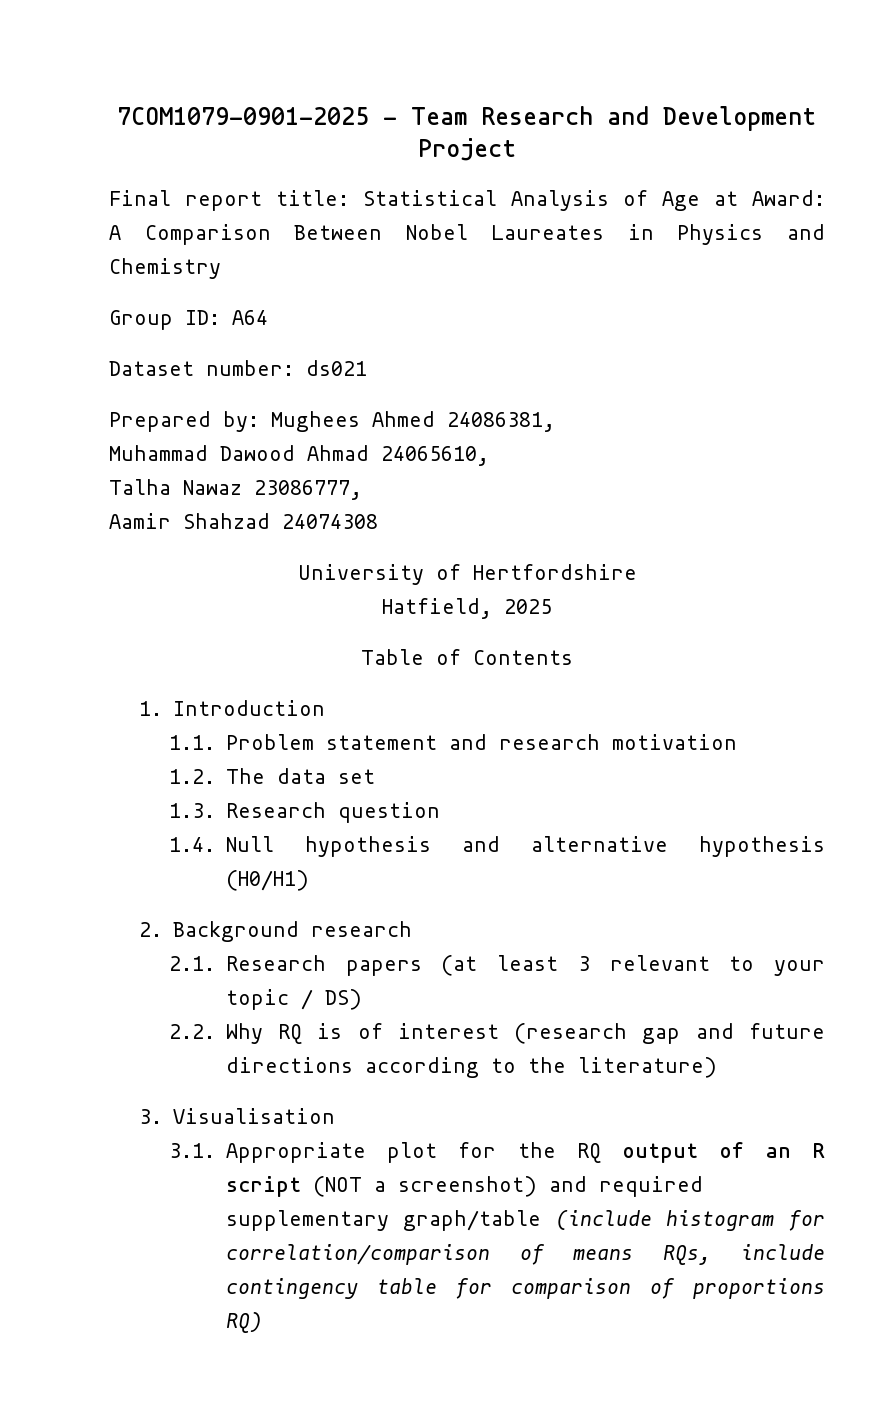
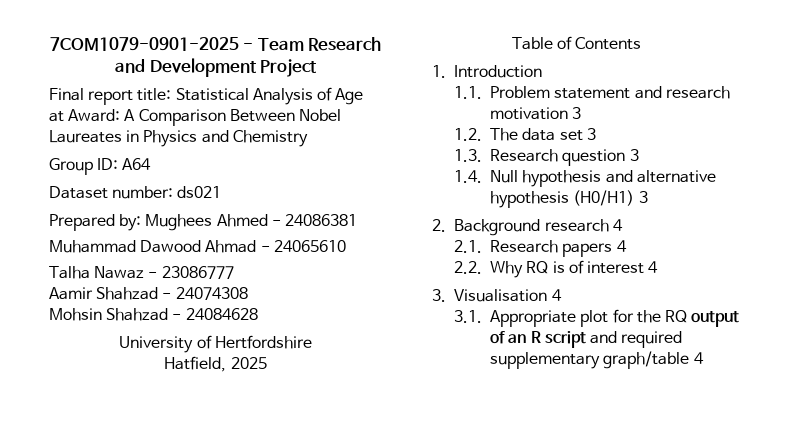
- Prepared by: Mughees Ahmed 24086381,
+ Prepared by: Mughees Ahmed - 24086381
- Muhammad Dawood Ahmad 24065610,
+ Muhammad Dawood Ahmad - 24065610
- Talha Nawaz 23086777,
+ Talha Nawaz - 23086777
- Aamir Shahzad 24074308
+ Aamir Shahzad - 24074308
+ Mohsin Shahzad - 24084628
- 1.1. Problem statement and research motivation
+ 1.1. Problem statement and research motivation 3
- 1.2. The data set
+ 1.2. The data set 3
- 1.3. Research question
+ 1.3. Research question 3
- 1.4. Null hypothesis and alternative hypothesis (H0/H1)
+ 1.4. Null hypothesis and alternative hypothesis (H0/H1) 3
- 2. Background research
+ 2. Background research 4
- 2.1. Research papers (at least 3 relevant to your topic / DS)
+ 2.1. Research papers 4
- 2.2. Why RQ is of interest (research gap and future directions according to the literature)
+ 2.2. Why RQ is of interest 4
- 3. Visualisation
+ 3. Visualisation 4
- 3.1. Appropriate plot for the RQ output of an R script (NOT a screenshot) and required supplementary graph/table (include histogram for correlation/comparison of means RQs, include contingency table for comparison of proportions RQ)
+ 3.1. Appropriate plot for the RQ output of an R script and required supplementary graph/table 4

